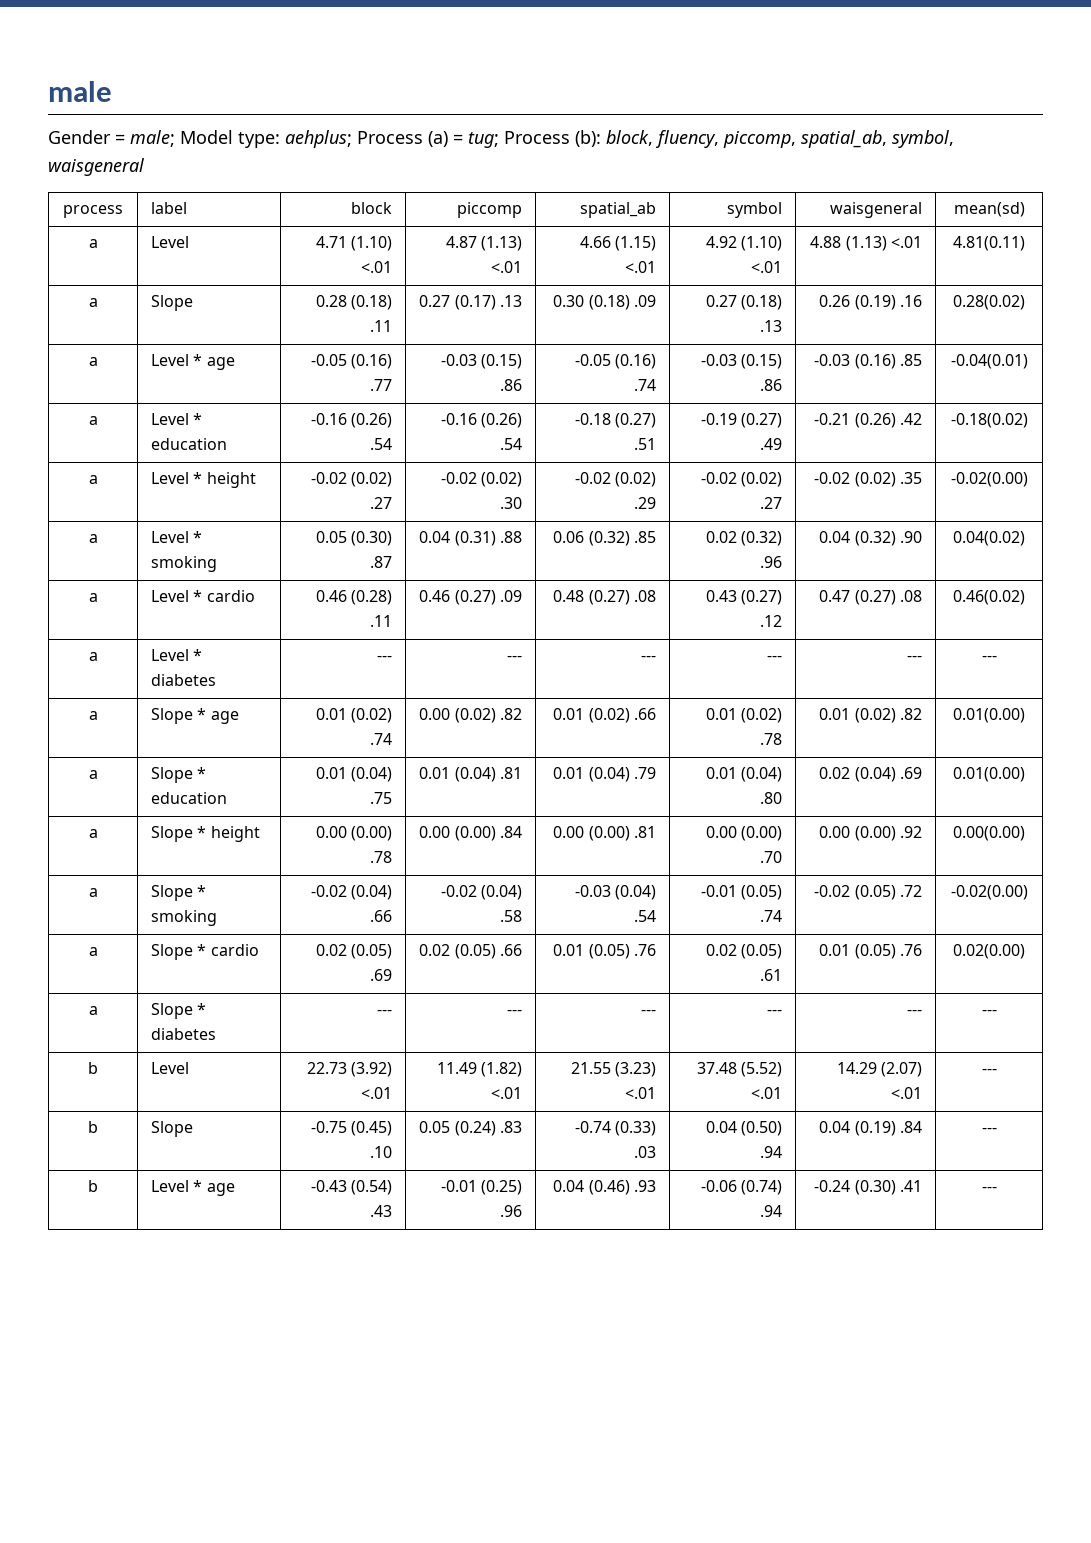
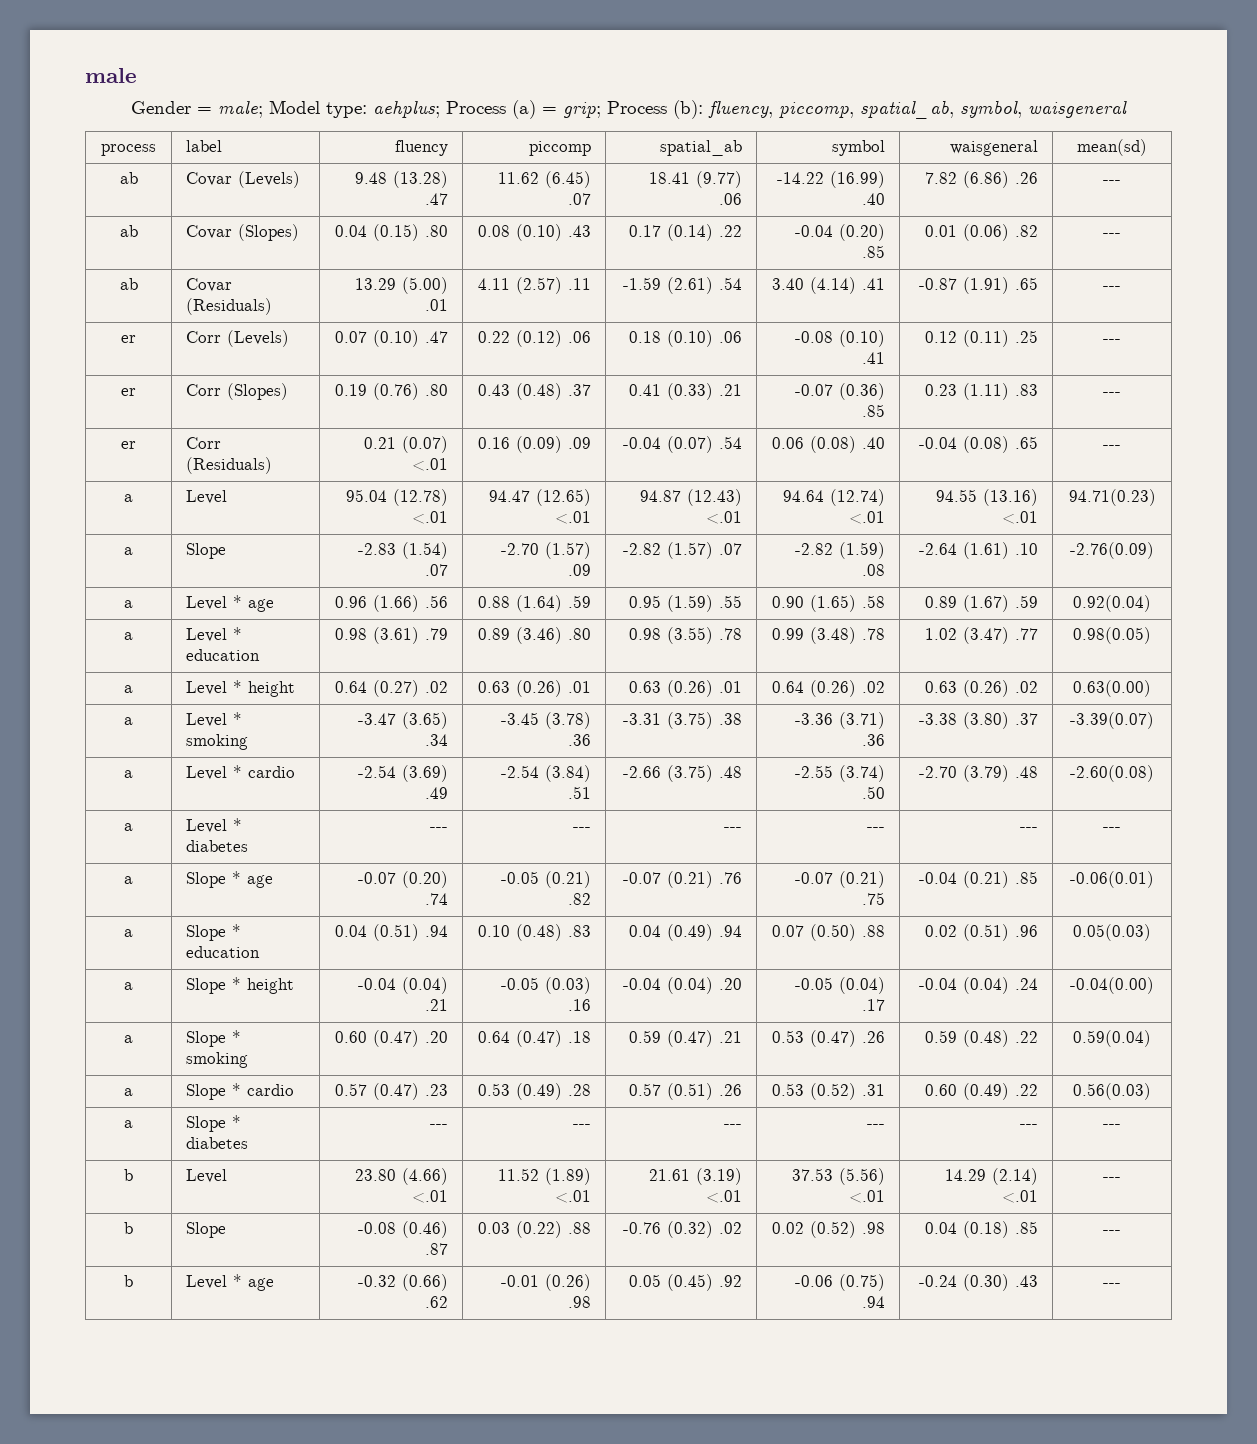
- Gender = male; Model type: aehplus; Process (a) = tug; Process (b): block, fluency, piccomp, spatial_ab, symbol, waisgeneral
+ Gender = male; Model type: aehplus; Process (a) = grip; Process (b): fluency, piccomp, spatial_ab, symbol, waisgeneral
- process | label | block | piccomp | spatial_ab | symbol | waisgeneral | mean(sd)
+ process | label | fluency | piccomp | spatial_ab | symbol | waisgeneral | mean(sd)
+ ab | Covar (Levels) | 9.48 (13.28) .47 | 11.62 (6.45) .07 | 18.41 (9.77) .06 | -14.22 (16.99) .40 | 7.82 (6.86) .26 | ---
+ ab | Covar (Slopes) | 0.04 (0.15) .80 | 0.08 (0.10) .43 | 0.17 (0.14) .22 | -0.04 (0.20) .85 | 0.01 (0.06) .82 | ---
+ ab | Covar (Residuals) | 13.29 (5.00) .01 | 4.11 (2.57) .11 | -1.59 (2.61) .54 | 3.40 (4.14) .41 | -0.87 (1.91) .65 | ---
+ er | Corr (Levels) | 0.07 (0.10) .47 | 0.22 (0.12) .06 | 0.18 (0.10) .06 | -0.08 (0.10) .41 | 0.12 (0.11) .25 | ---
+ er | Corr (Slopes) | 0.19 (0.76) .80 | 0.43 (0.48) .37 | 0.41 (0.33) .21 | -0.07 (0.36) .85 | 0.23 (1.11) .83 | ---
+ er | Corr (Residuals) | 0.21 (0.07) <.01 | 0.16 (0.09) .09 | -0.04 (0.07) .54 | 0.06 (0.08) .40 | -0.04 (0.08) .65 | ---
- a | Level | 4.71 (1.10) <.01 | 4.87 (1.13) <.01 | 4.66 (1.15) <.01 | 4.92 (1.10) <.01 | 4.88 (1.13) <.01 | 4.81(0.11)
+ a | Level | 95.04 (12.78) <.01 | 94.47 (12.65) <.01 | 94.87 (12.43) <.01 | 94.64 (12.74) <.01 | 94.55 (13.16) <.01 | 94.71(0.23)
- a | Slope | 0.28 (0.18) .11 | 0.27 (0.17) .13 | 0.30 (0.18) .09 | 0.27 (0.18) .13 | 0.26 (0.19) .16 | 0.28(0.02)
- a | Level * age | -0.05 (0.16) .77 | -0.03 (0.15) .86 | -0.05 (0.16) .74 | -0.03 (0.15) .86 | -0.03 (0.16) .85 | -0.04(0.01)
- a | Level * education | -0.16 (0.26) .54 | -0.16 (0.26) .54 | -0.18 (0.27) .51 | -0.19 (0.27) .49 | -0.21 (0.26) .42 | -0.18(0.02)
- a | Level * height | -0.02 (0.02) .27 | -0.02 (0.02) .30 | -0.02 (0.02) .29 | -0.02 (0.02) .27 | -0.02 (0.02) .35 | -0.02(0.00)
- a | Level * smoking | 0.05 (0.30) .87 | 0.04 (0.31) .88 | 0.06 (0.32) .85 | 0.02 (0.32) .96 | 0.04 (0.32) .90 | 0.04(0.02)
- a | Level * cardio | 0.46 (0.28) .11 | 0.46 (0.27) .09 | 0.48 (0.27) .08 | 0.43 (0.27) .12 | 0.47 (0.27) .08 | 0.46(0.02)
+ a | Slope | -2.83 (1.54) .07 | -2.70 (1.57) .09 | -2.82 (1.57) .07 | -2.82 (1.59) .08 | -2.64 (1.61) .10 | -2.76(0.09)
+ a | Level * age | 0.96 (1.66) .56 | 0.88 (1.64) .59 | 0.95 (1.59) .55 | 0.90 (1.65) .58 | 0.89 (1.67) .59 | 0.92(0.04)
+ a | Level * education | 0.98 (3.61) .79 | 0.89 (3.46) .80 | 0.98 (3.55) .78 | 0.99 (3.48) .78 | 1.02 (3.47) .77 | 0.98(0.05)
+ a | Level * height | 0.64 (0.27) .02 | 0.63 (0.26) .01 | 0.63 (0.26) .01 | 0.64 (0.26) .02 | 0.63 (0.26) .02 | 0.63(0.00)
+ a | Level * smoking | -3.47 (3.65) .34 | -3.45 (3.78) .36 | -3.31 (3.75) .38 | -3.36 (3.71) .36 | -3.38 (3.80) .37 | -3.39(0.07)
+ a | Level * cardio | -2.54 (3.69) .49 | -2.54 (3.84) .51 | -2.66 (3.75) .48 | -2.55 (3.74) .50 | -2.70 (3.79) .48 | -2.60(0.08)
- a | Slope * age | 0.01 (0.02) .74 | 0.00 (0.02) .82 | 0.01 (0.02) .66 | 0.01 (0.02) .78 | 0.01 (0.02) .82 | 0.01(0.00)
- a | Slope * education | 0.01 (0.04) .75 | 0.01 (0.04) .81 | 0.01 (0.04) .79 | 0.01 (0.04) .80 | 0.02 (0.04) .69 | 0.01(0.00)
- a | Slope * height | 0.00 (0.00) .78 | 0.00 (0.00) .84 | 0.00 (0.00) .81 | 0.00 (0.00) .70 | 0.00 (0.00) .92 | 0.00(0.00)
- a | Slope * smoking | -0.02 (0.04) .66 | -0.02 (0.04) .58 | -0.03 (0.04) .54 | -0.01 (0.05) .74 | -0.02 (0.05) .72 | -0.02(0.00)
- a | Slope * cardio | 0.02 (0.05) .69 | 0.02 (0.05) .66 | 0.01 (0.05) .76 | 0.02 (0.05) .61 | 0.01 (0.05) .76 | 0.02(0.00)
+ a | Slope * age | -0.07 (0.20) .74 | -0.05 (0.21) .82 | -0.07 (0.21) .76 | -0.07 (0.21) .75 | -0.04 (0.21) .85 | -0.06(0.01)
+ a | Slope * education | 0.04 (0.51) .94 | 0.10 (0.48) .83 | 0.04 (0.49) .94 | 0.07 (0.50) .88 | 0.02 (0.51) .96 | 0.05(0.03)
+ a | Slope * height | -0.04 (0.04) .21 | -0.05 (0.03) .16 | -0.04 (0.04) .20 | -0.05 (0.04) .17 | -0.04 (0.04) .24 | -0.04(0.00)
+ a | Slope * smoking | 0.60 (0.47) .20 | 0.64 (0.47) .18 | 0.59 (0.47) .21 | 0.53 (0.47) .26 | 0.59 (0.48) .22 | 0.59(0.04)
+ a | Slope * cardio | 0.57 (0.47) .23 | 0.53 (0.49) .28 | 0.57 (0.51) .26 | 0.53 (0.52) .31 | 0.60 (0.49) .22 | 0.56(0.03)
- b | Level | 22.73 (3.92) <.01 | 11.49 (1.82) <.01 | 21.55 (3.23) <.01 | 37.48 (5.52) <.01 | 14.29 (2.07) <.01 | ---
+ b | Level | 23.80 (4.66) <.01 | 11.52 (1.89) <.01 | 21.61 (3.19) <.01 | 37.53 (5.56) <.01 | 14.29 (2.14) <.01 | ---
- b | Slope | -0.75 (0.45) .10 | 0.05 (0.24) .83 | -0.74 (0.33) .03 | 0.04 (0.50) .94 | 0.04 (0.19) .84 | ---
+ b | Slope | -0.08 (0.46) .87 | 0.03 (0.22) .88 | -0.76 (0.32) .02 | 0.02 (0.52) .98 | 0.04 (0.18) .85 | ---
- b | Level * age | -0.43 (0.54) .43 | -0.01 (0.25) .96 | 0.04 (0.46) .93 | -0.06 (0.74) .94 | -0.24 (0.30) .41 | ---
+ b | Level * age | -0.32 (0.66) .62 | -0.01 (0.26) .98 | 0.05 (0.45) .92 | -0.06 (0.75) .94 | -0.24 (0.30) .43 | ---

